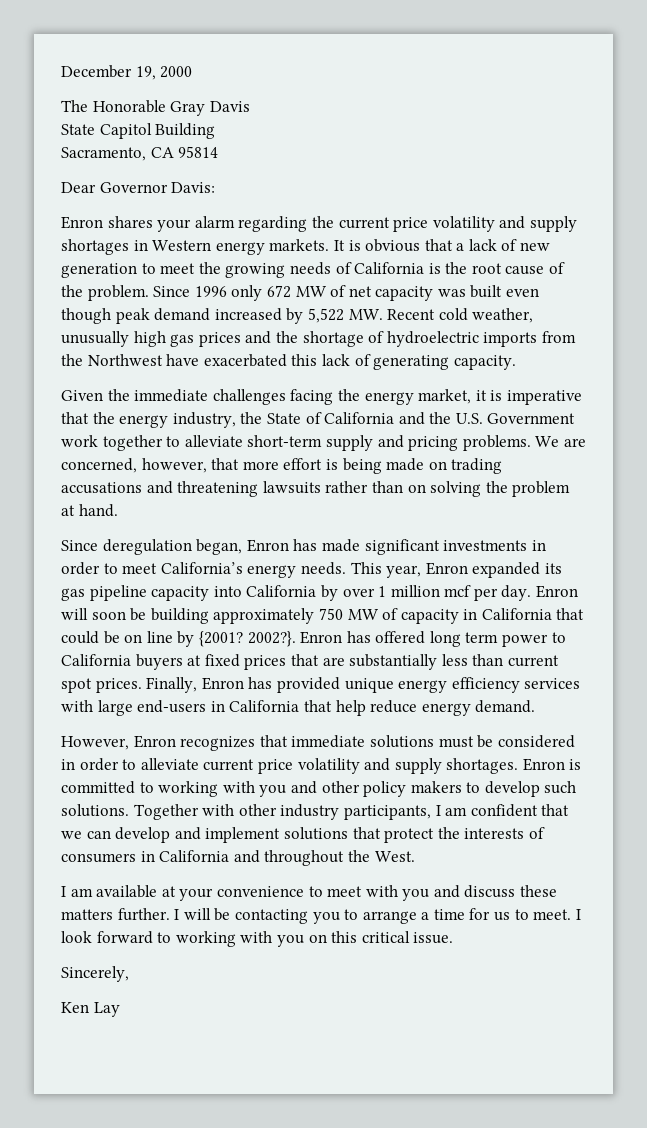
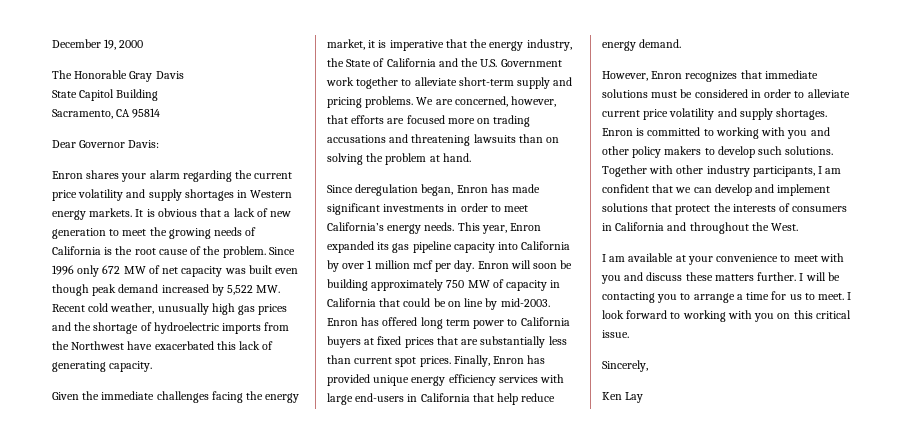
- We are concerned, however, that more effort is being made on trading accusations and threatening lawsuits rather than on solving the problem at hand.
+ We are concerned, however, that efforts are focused more on trading accusations and threatening lawsuits than on solving the problem at hand.
- Enron will soon be building approximately 750 MW of capacity in California that could be on line by {2001? 2002?}.
+ Enron will soon be building approximately 750 MW of capacity in California that could be on line by mid-2003.

